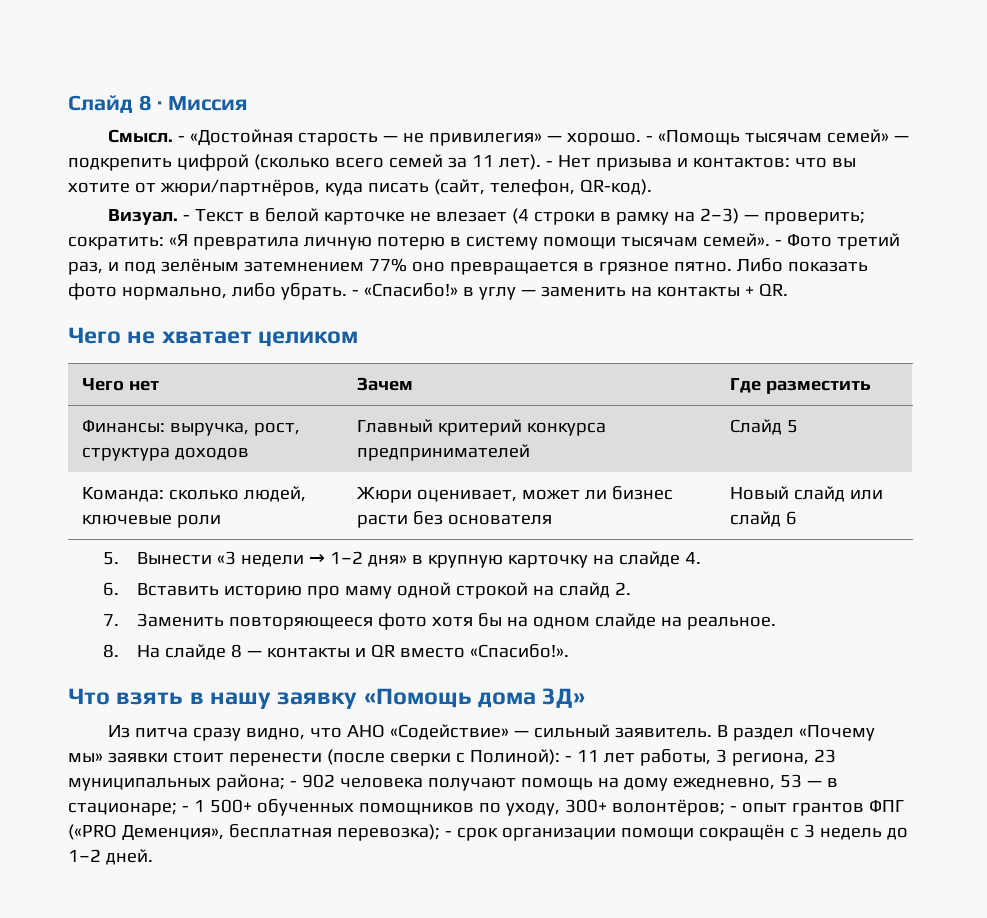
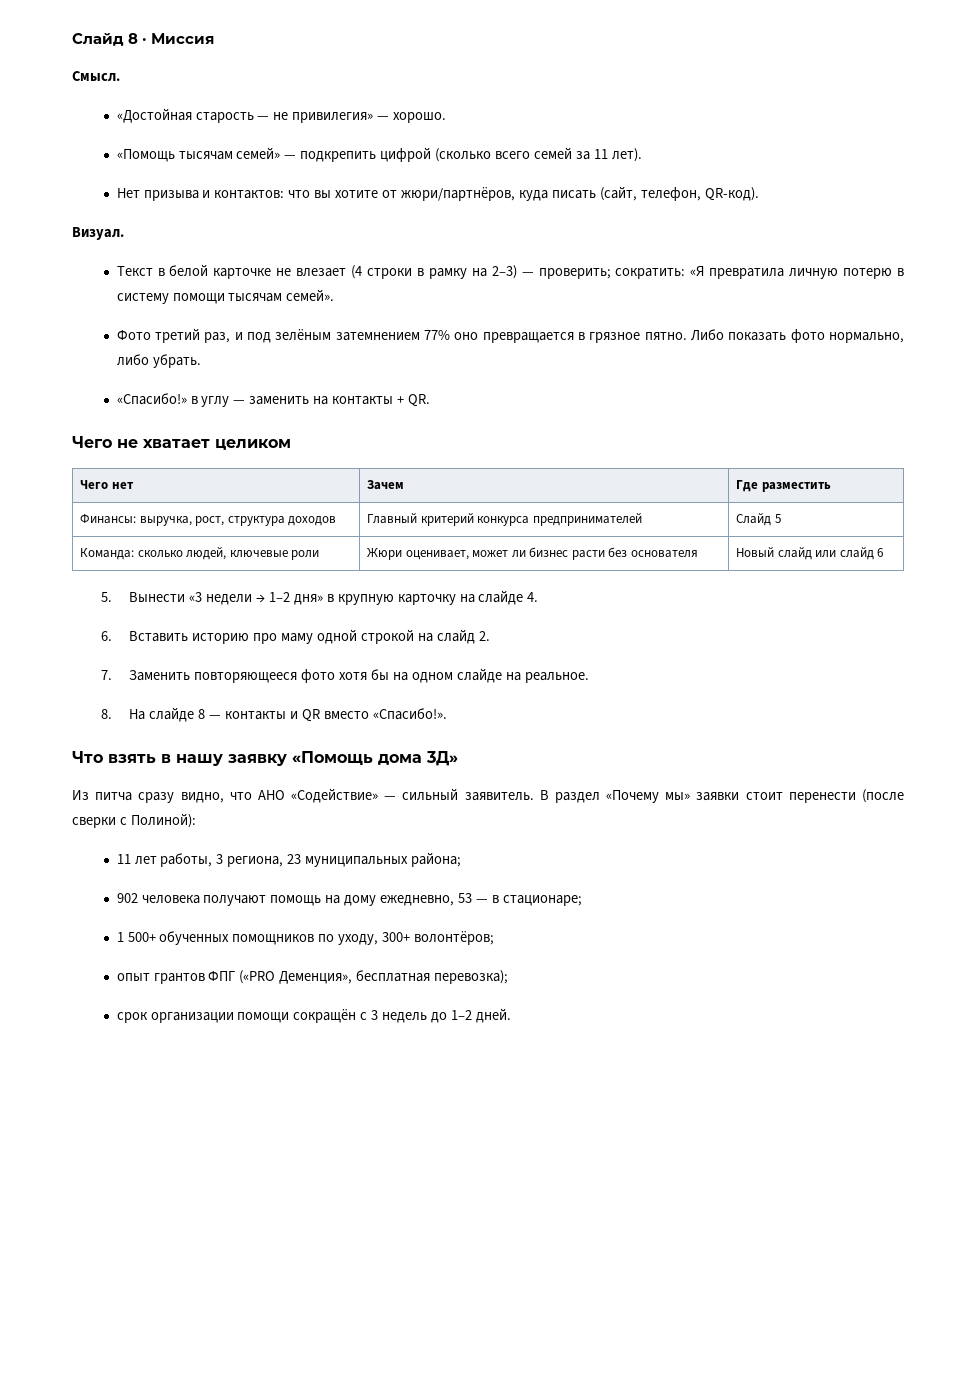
- Смысл. - «Достойная старость — не привилегия» — хорошо. - «Помощь тысячам семей» — подкрепить цифрой (сколько всего семей за 11 лет). - Нет призыва и контактов: что вы хотите от жюри/партнёров, куда писать (сайт, телефон, QR-код).
+ Смысл.
+ «Достойная старость — не привилегия» — хорошо.
+ «Помощь тысячам семей» — подкрепить цифрой (сколько всего семей за 11 лет).
+ Нет призыва и контактов: что вы хотите от жюри/партнёров, куда писать (сайт, телефон, QR-код).
- Визуал. - Текст в белой карточке не влезает (4 строки в рамку на 2–3) — проверить; сократить: «Я превратила личную потерю в систему помощи тысячам семей». - Фото третий раз, и под зелёным затемнением 77% оно превращается в грязное пятно.
+ Визуал.
+ Текст в белой карточке не влезает (4 строки в рамку на 2–3) — проверить; сократить: «Я превратила личную потерю в систему помощи тысячам семей».
+ Фото третий раз, и под зелёным затемнением 77% оно превращается в грязное пятно.
- Либо показать фото нормально, либо убрать. - «Спасибо!» в углу — заменить на контакты + QR.
+ Либо показать фото нормально, либо убрать.
+ «Спасибо!» в углу — заменить на контакты + QR.
- В раздел «Почему мы» заявки стоит перенести (после сверки с Полиной): - 11 лет работы, 3 региона, 23 муниципальных района; - 902 человека получают помощь на дому ежедневно, 53 — в стационаре; - 1 500+ обученных помощников по уходу, 300+ волонтёров; - опыт грантов ФПГ («PRO Деменция», бесплатная перевозка); - срок организации помощи сокращён с 3 недель до 1–2 дней.
+ В раздел «Почему мы» заявки стоит перенести (после сверки с Полиной):
+ 11 лет работы, 3 региона, 23 муниципальных района;
+ 902 человека получают помощь на дому ежедневно, 53 — в стационаре;
+ 1 500+ обученных помощников по уходу, 300+ волонтёров;
+ опыт грантов ФПГ («PRO Деменция», бесплатная перевозка);
+ срок организации помощи сокращён с 3 недель до 1–2 дней.

